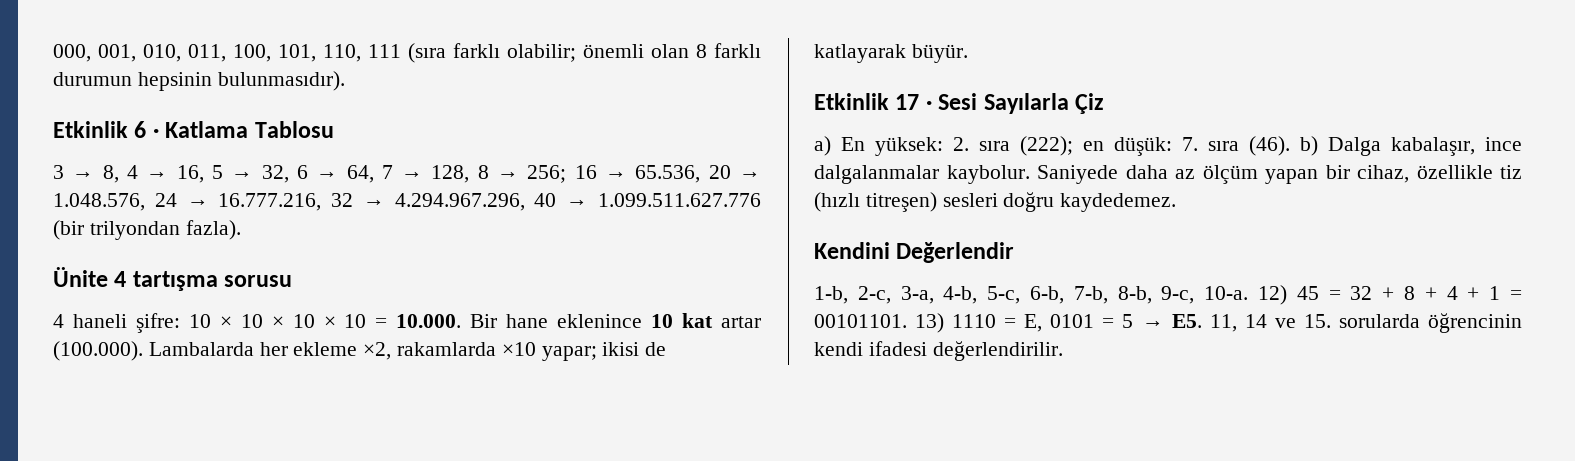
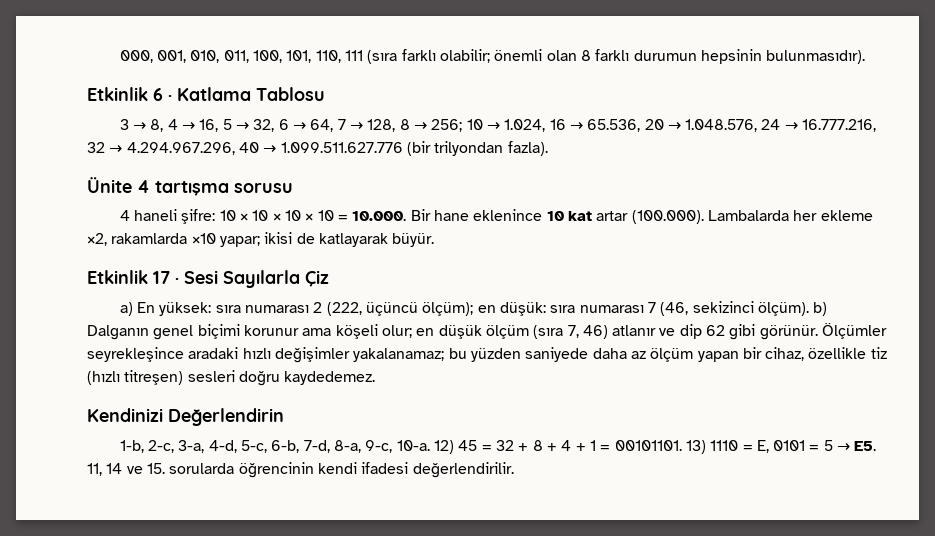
- 3 → 8, 4 → 16, 5 → 32, 6 → 64, 7 → 128, 8 → 256; 16 → 65.536, 20 → 1.048.576, 24 → 16.777.216, 32 → 4.294.967.296, 40 → 1.099.511.627.776 (bir trilyondan fazla).
+ 3 → 8, 4 → 16, 5 → 32, 6 → 64, 7 → 128, 8 → 256; 10 → 1.024, 16 → 65.536, 20 → 1.048.576, 24 → 16.777.216, 32 → 4.294.967.296, 40 → 1.099.511.627.776 (bir trilyondan fazla).
- a) En yüksek: 2. sıra (222); en düşük: 7. sıra (46). b) Dalga kabalaşır, ince dalgalanmalar kaybolur. Saniyede daha az ölçüm yapan bir cihaz, özellikle tiz (hızlı titreşen) sesleri doğru kaydedemez.
+ a) En yüksek: sıra numarası 2 (222, üçüncü ölçüm); en düşük: sıra numarası 7 (46, sekizinci ölçüm). b) Dalganın genel biçimi korunur ama köşeli olur; en düşük ölçüm (sıra 7, 46) atlanır ve dip 62 gibi görünür. Ölçümler seyrekleşince aradaki hızlı değişimler yakalanamaz; bu yüzden saniyede daha az ölçüm yapan bir cihaz, özellikle tiz (hızlı titreşen) sesleri doğru kaydedemez.
- Kendini Değerlendir
+ Kendinizi Değerlendirin
- 1-b, 2-c, 3-a, 4-b, 5-c, 6-b, 7-b, 8-b, 9-c, 10-a.
+ 1-b, 2-c, 3-a, 4-d, 5-c, 6-b, 7-d, 8-a, 9-c, 10-a.

